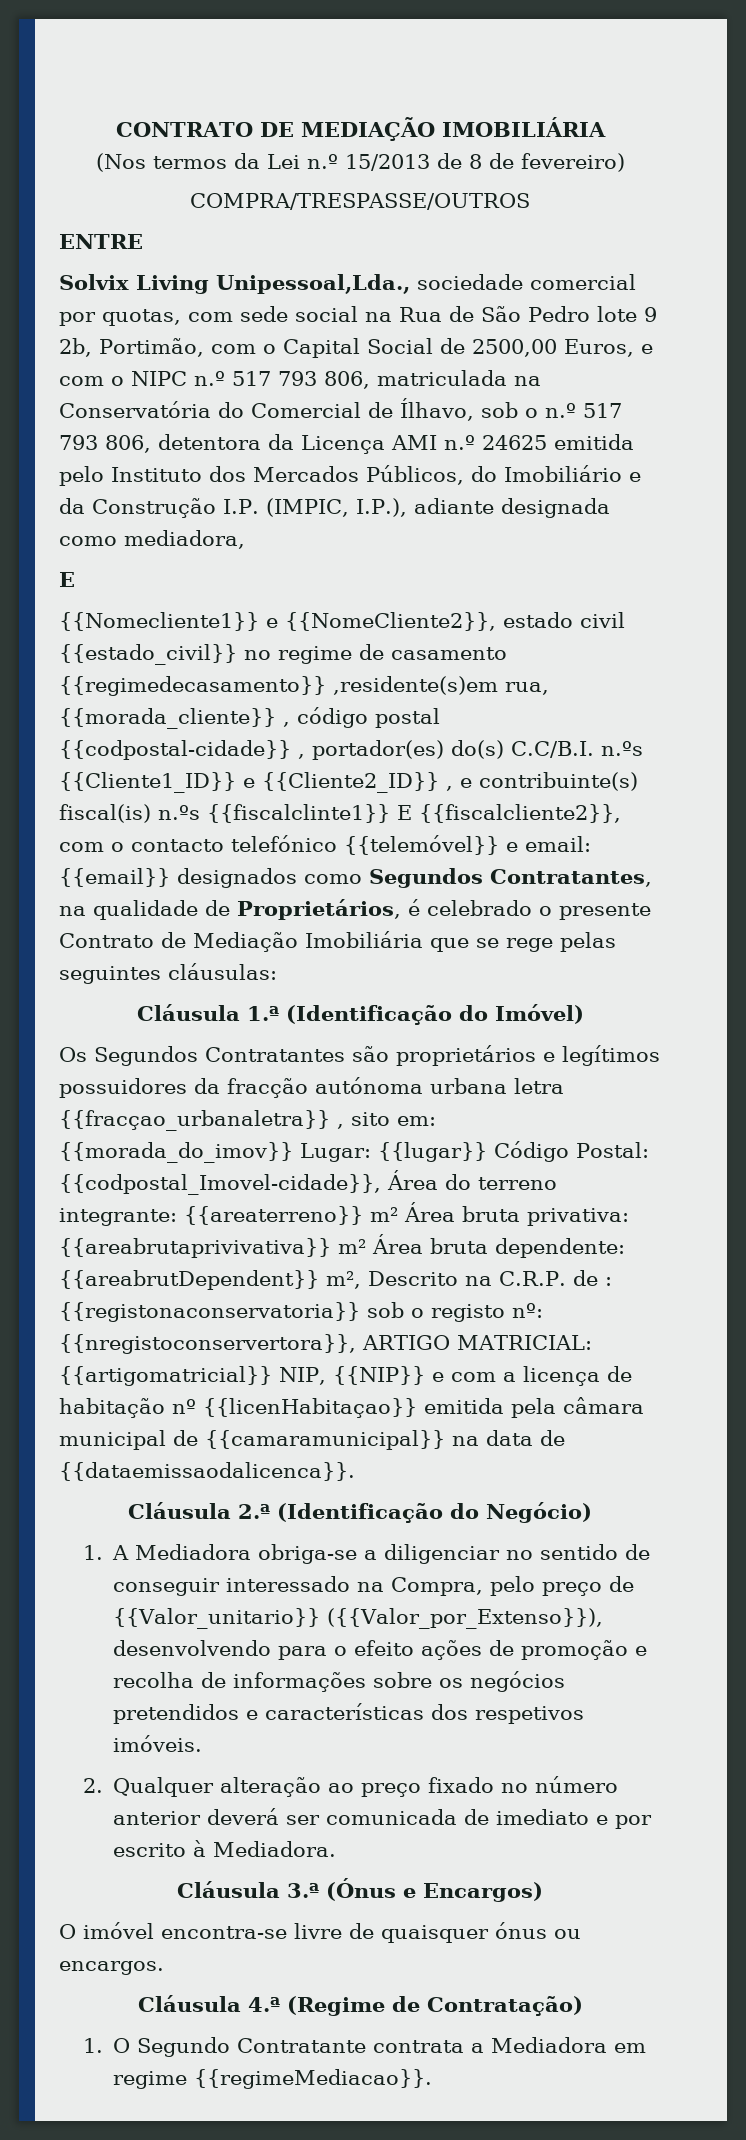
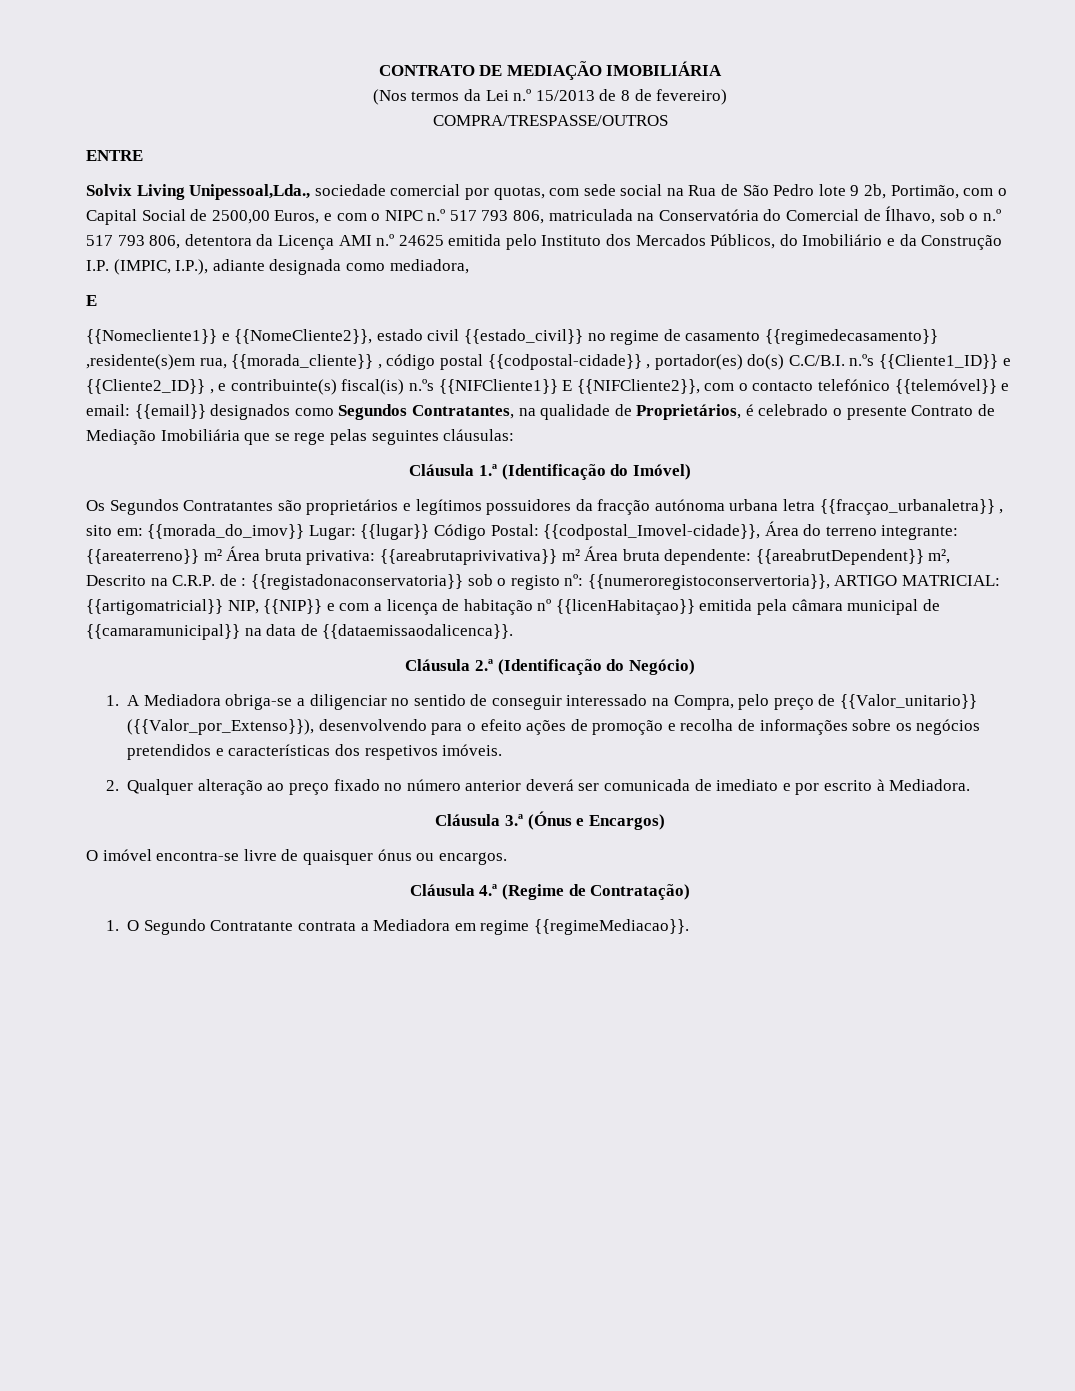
- {{Nomecliente1}} e {{NomeCliente2}}, estado civil {{estado_civil}} no regime de casamento {{regimedecasamento}} ,residente(s)em rua, {{morada_cliente}} , código postal {{codpostal-cidade}} , portador(es) do(s) C.C/B.I. n.ºs {{Cliente1_ID}} e {{Cliente2_ID}} , e contribuinte(s) fiscal(is) n.ºs {{fiscalclinte1}} E {{fiscalcliente2}}, com o contacto telefónico {{telemóvel}} e email:
+ {{Nomecliente1}} e {{NomeCliente2}}, estado civil {{estado_civil}} no regime de casamento {{regimedecasamento}} ,residente(s)em rua, {{morada_cliente}} , código postal {{codpostal-cidade}} , portador(es) do(s) C.C/B.I. n.ºs {{Cliente1_ID}} e {{Cliente2_ID}} , e contribuinte(s) fiscal(is) n.ºs {{NIFCliente1}} E {{NIFCliente2}}, com o contacto telefónico {{telemóvel}} e email:
- {{registonaconservatoria}} sob o registo nº:
+ {{registadonaconservatoria}} sob o registo nº:
- {{nregistoconservertora}}, ARTIGO MATRICIAL:
+ {{numeroregistoconservertoria}}, ARTIGO MATRICIAL:

